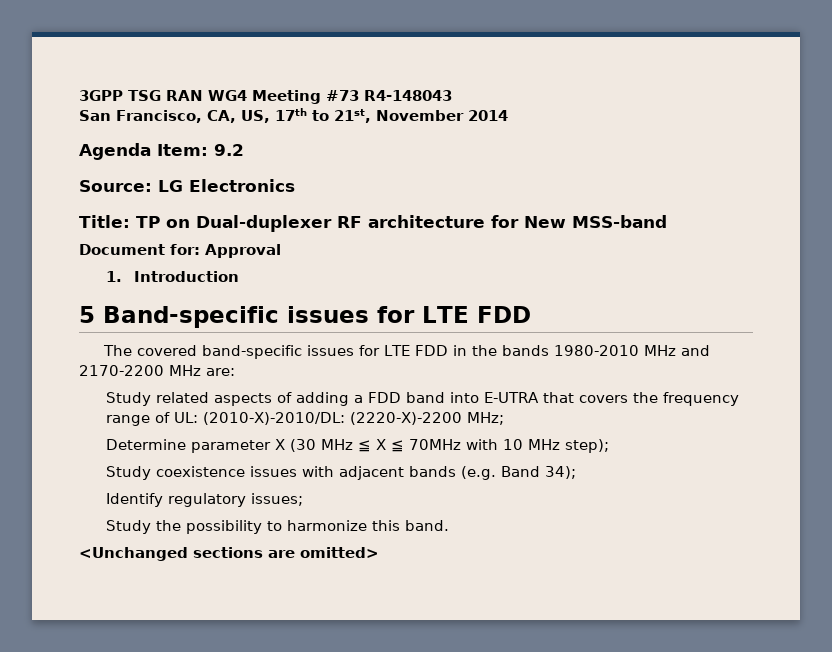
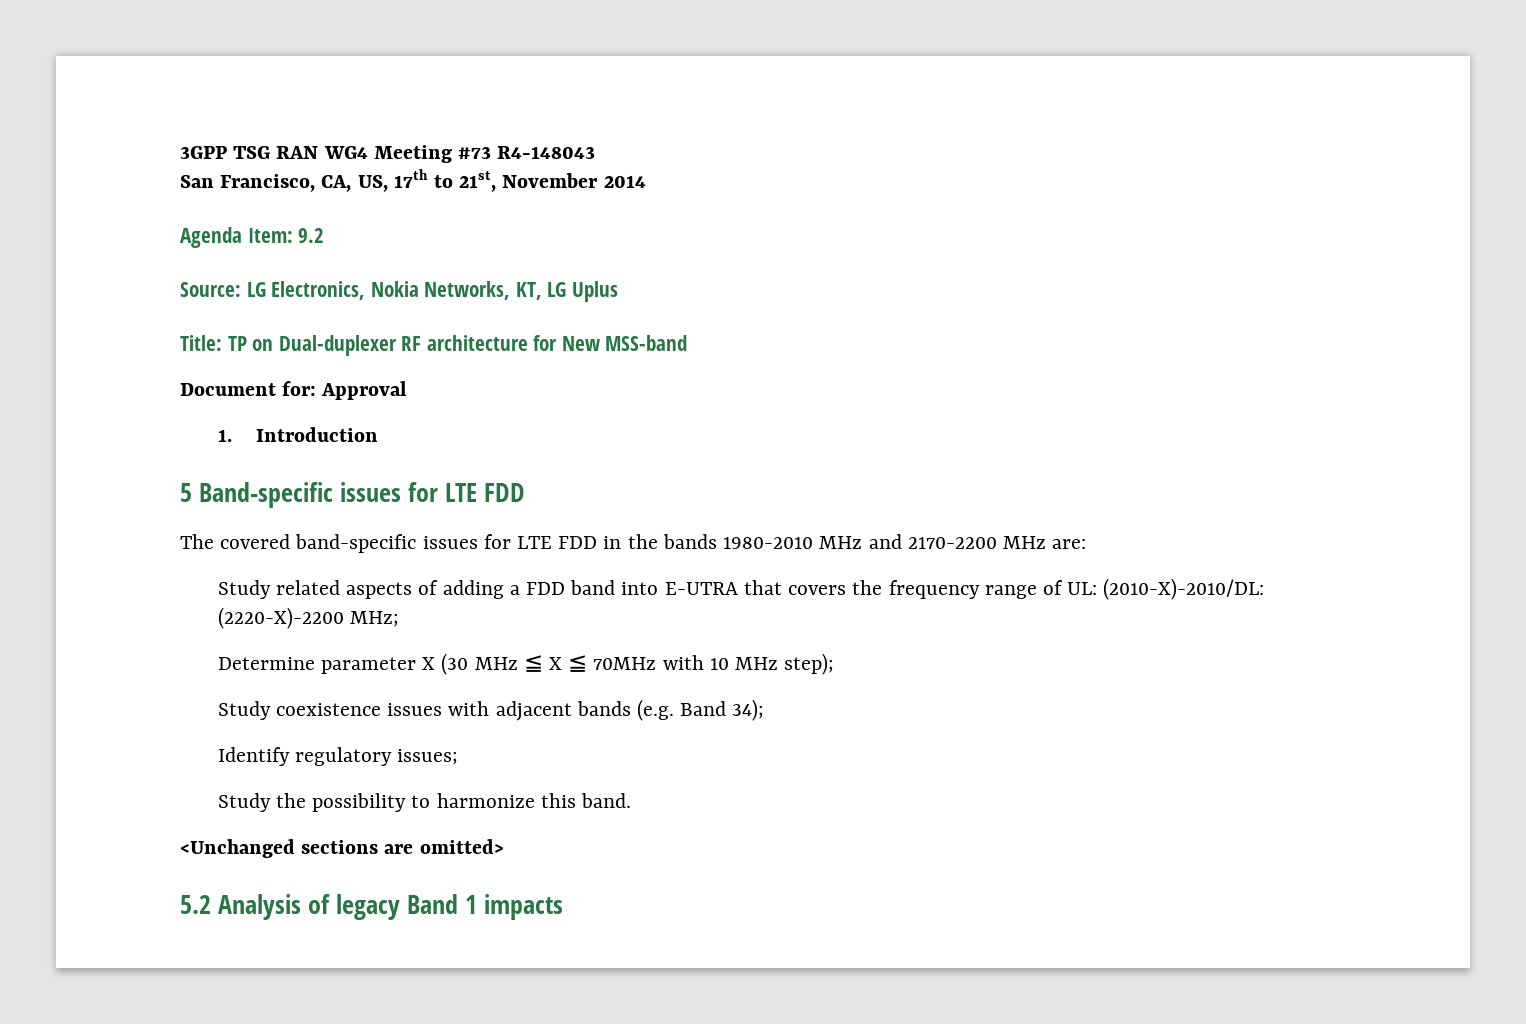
- Source: LG Electronics
+ Source: LG Electronics, Nokia Networks, KT, LG Uplus
+ 5.2 Analysis of legacy Band 1 impacts

